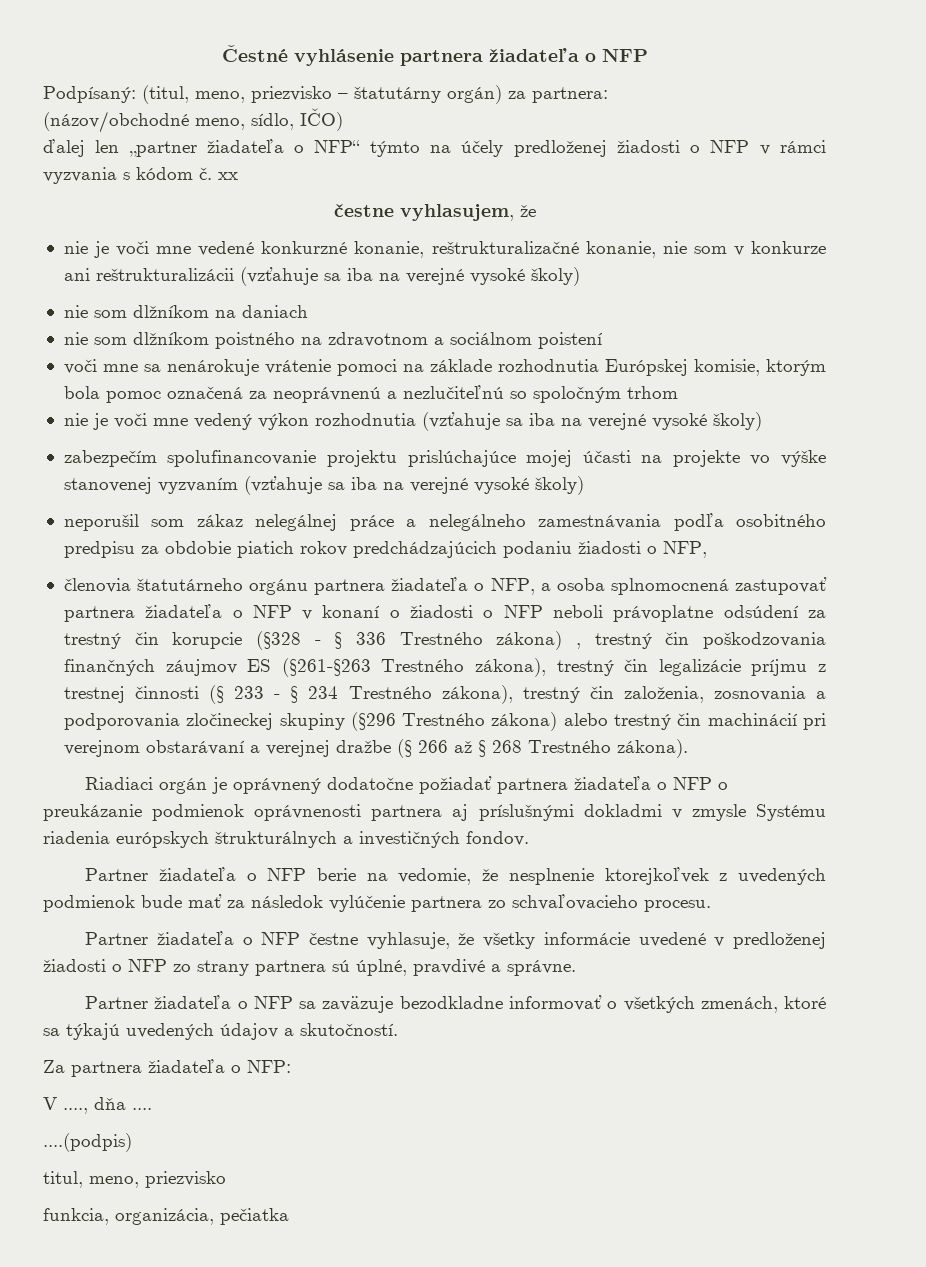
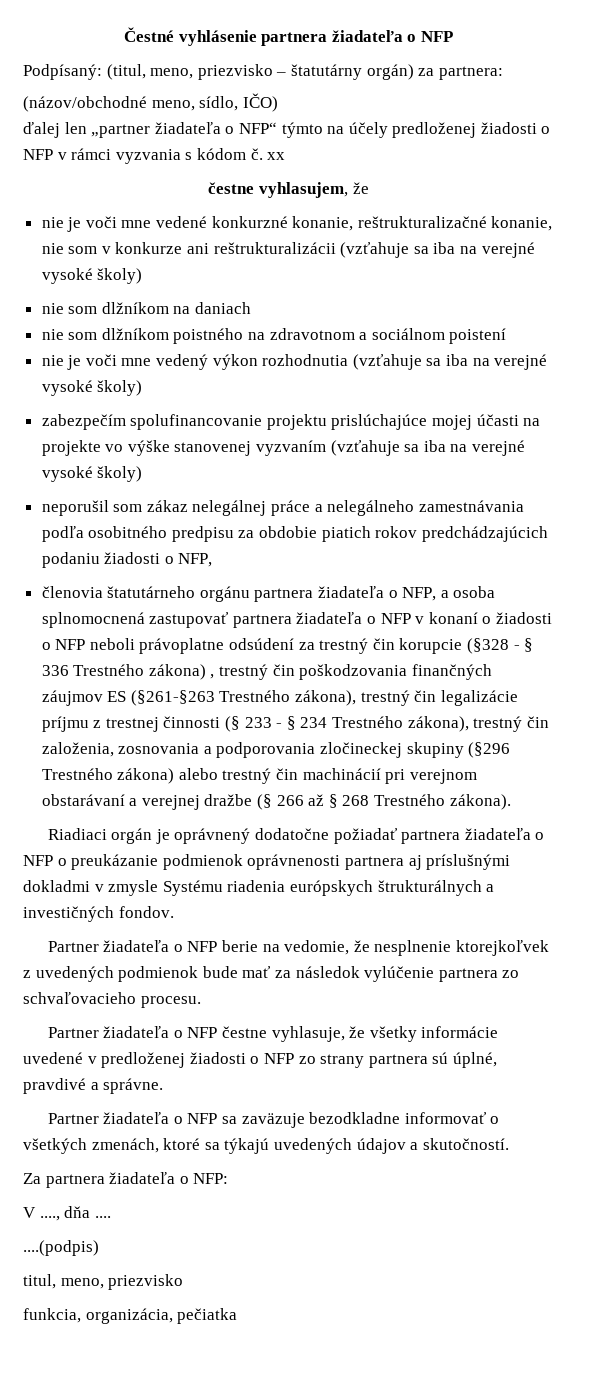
- voči mne sa nenárokuje vrátenie pomoci na základe rozhodnutia Európskej komisie, ktorým bola pomoc označená za neoprávnenú a nezlučiteľnú so spoločným trhom

